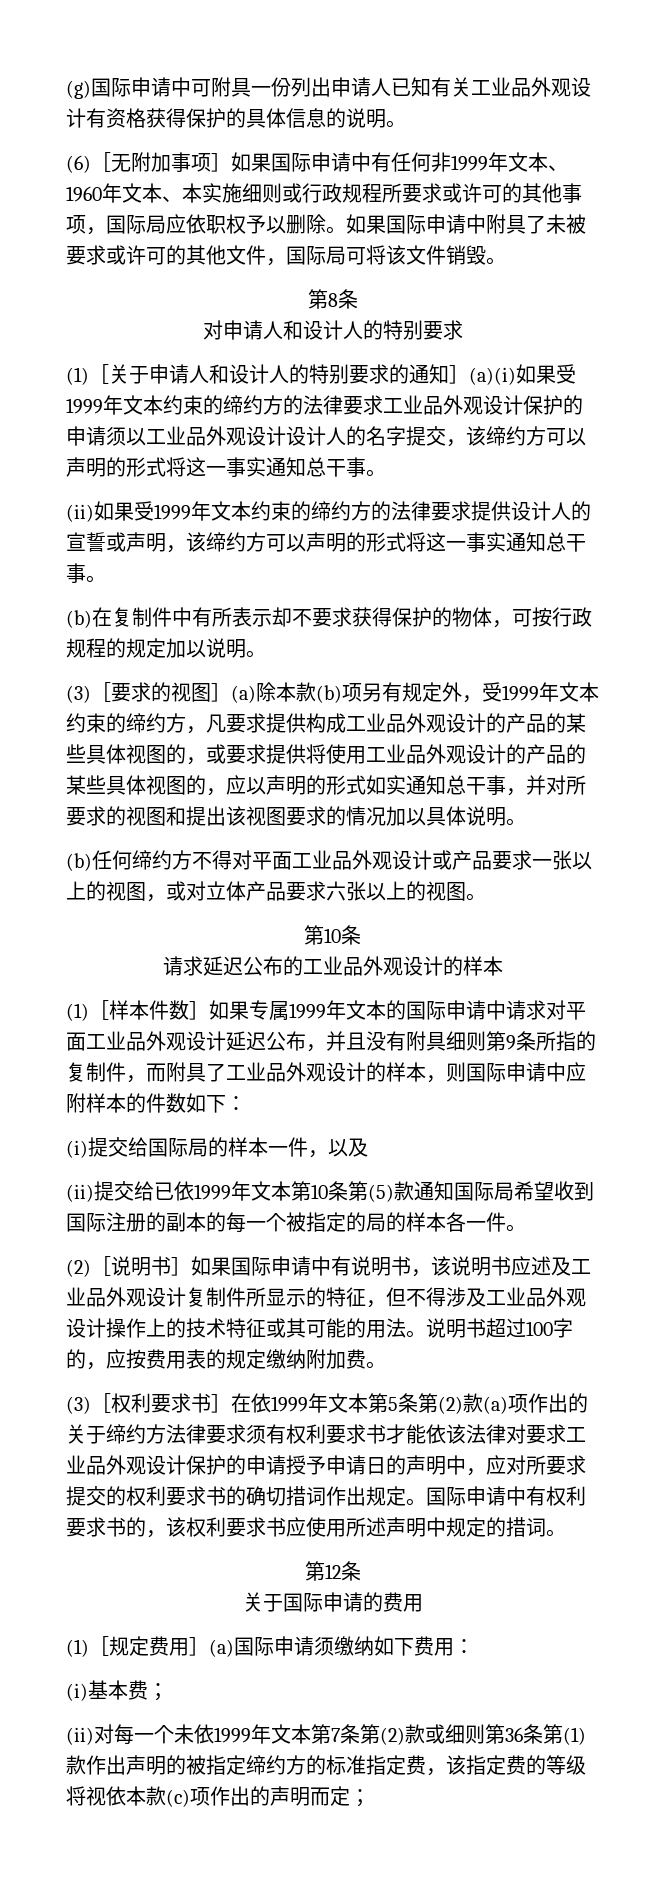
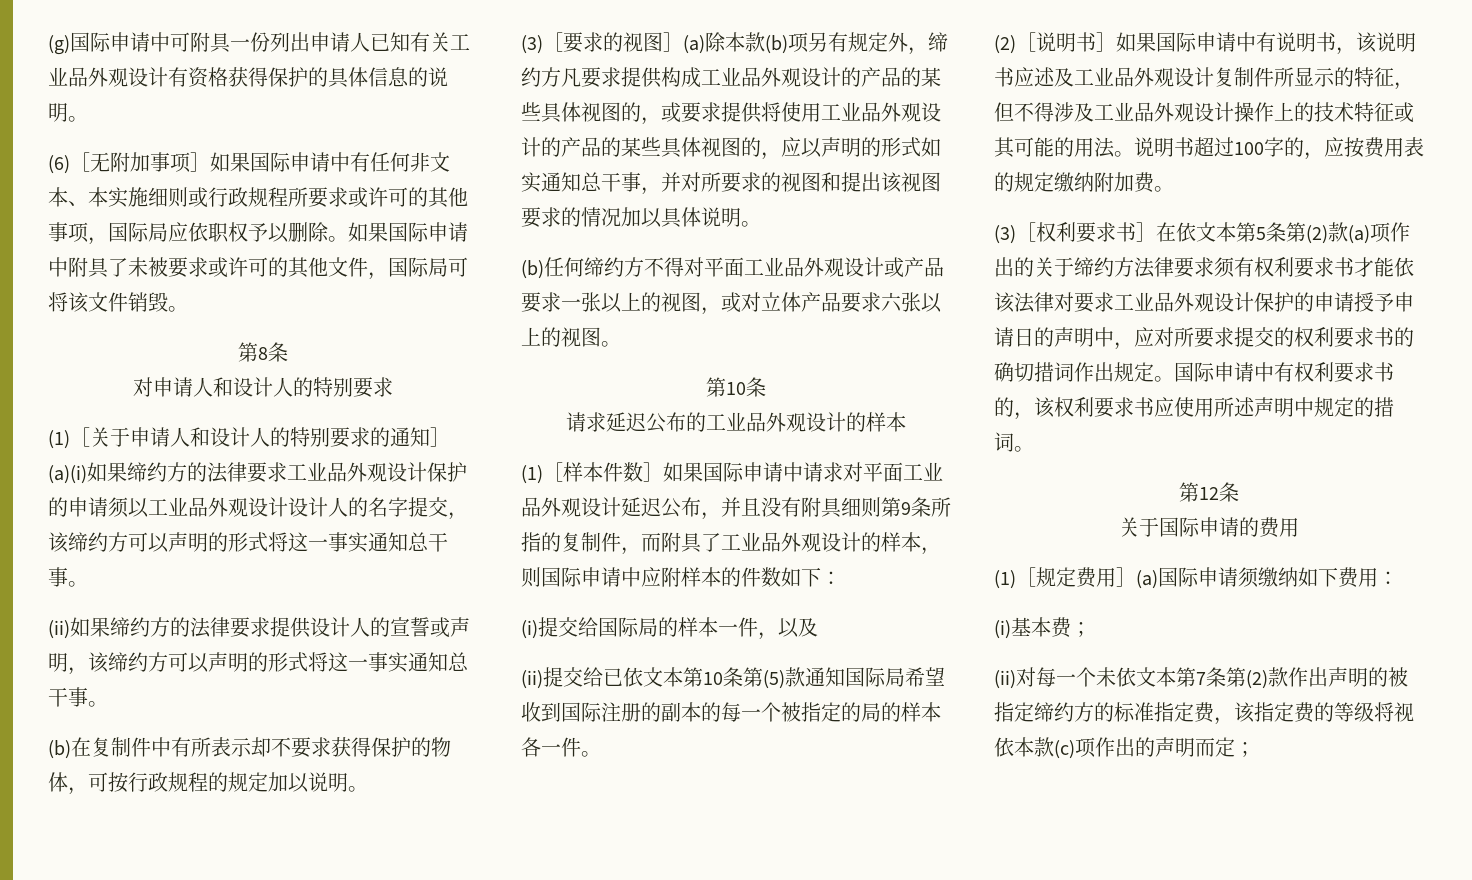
- (6)［无附加事项］如果国际申请中有任何非1999年文本、1960年文本、本实施细则或行政规程所要求或许可的其他事项，国际局应依职权予以删除。
+ (6)［无附加事项］如果国际申请中有任何非文本、本实施细则或行政规程所要求或许可的其他事项，国际局应依职权予以删除。
- (1)［关于申请人和设计人的特别要求的通知］(a)(i)如果受1999年文本约束的缔约方的法律要求工业品外观设计保护的申请须以工业品外观设计设计人的名字提交，该缔约方可以声明的形式将这一事实通知总干事。
+ (1)［关于申请人和设计人的特别要求的通知］(a)(i)如果缔约方的法律要求工业品外观设计保护的申请须以工业品外观设计设计人的名字提交，该缔约方可以声明的形式将这一事实通知总干事。
- (ii)如果受1999年文本约束的缔约方的法律要求提供设计人的宣誓或声明，该缔约方可以声明的形式将这一事实通知总干事。
+ (ii)如果缔约方的法律要求提供设计人的宣誓或声明，该缔约方可以声明的形式将这一事实通知总干事。
- (3)［要求的视图］(a)除本款(b)项另有规定外，受1999年文本约束的缔约方，凡要求提供构成工业品外观设计的产品的某些具体视图的，或要求提供将使用工业品外观设计的产品的某些具体视图的，应以声明的形式如实通知总干事，并对所要求的视图和提出该视图要求的情况加以具体说明。
+ (3)［要求的视图］(a)除本款(b)项另有规定外，缔约方凡要求提供构成工业品外观设计的产品的某些具体视图的，或要求提供将使用工业品外观设计的产品的某些具体视图的，应以声明的形式如实通知总干事，并对所要求的视图和提出该视图要求的情况加以具体说明。
- (1)［样本件数］如果专属1999年文本的国际申请中请求对平面工业品外观设计延迟公布，并且没有附具细则第9条所指的复制件，而附具了工业品外观设计的样本，则国际申请中应附样本的件数如下：
+ (1)［样本件数］如果国际申请中请求对平面工业品外观设计延迟公布，并且没有附具细则第9条所指的复制件，而附具了工业品外观设计的样本，则国际申请中应附样本的件数如下：
- (ii)提交给已依1999年文本第10条第(5)款通知国际局希望收到国际注册的副本的每一个被指定的局的样本各一件。
+ (ii)提交给已依文本第10条第(5)款通知国际局希望收到国际注册的副本的每一个被指定的局的样本各一件。
- (3)［权利要求书］在依1999年文本第5条第(2)款(a)项作出的关于缔约方法律要求须有权利要求书才能依该法律对要求工业品外观设计保护的申请授予申请日的声明中，应对所要求提交的权利要求书的确切措词作出规定。
+ (3)［权利要求书］在依文本第5条第(2)款(a)项作出的关于缔约方法律要求须有权利要求书才能依该法律对要求工业品外观设计保护的申请授予申请日的声明中，应对所要求提交的权利要求书的确切措词作出规定。
- (ii)对每一个未依1999年文本第7条第(2)款或细则第36条第(1)款作出声明的被指定缔约方的标准指定费，该指定费的等级将视依本款(c)项作出的声明而定；
+ (ii)对每一个未依文本第7条第(2)款作出声明的被指定缔约方的标准指定费，该指定费的等级将视依本款(c)项作出的声明而定；

